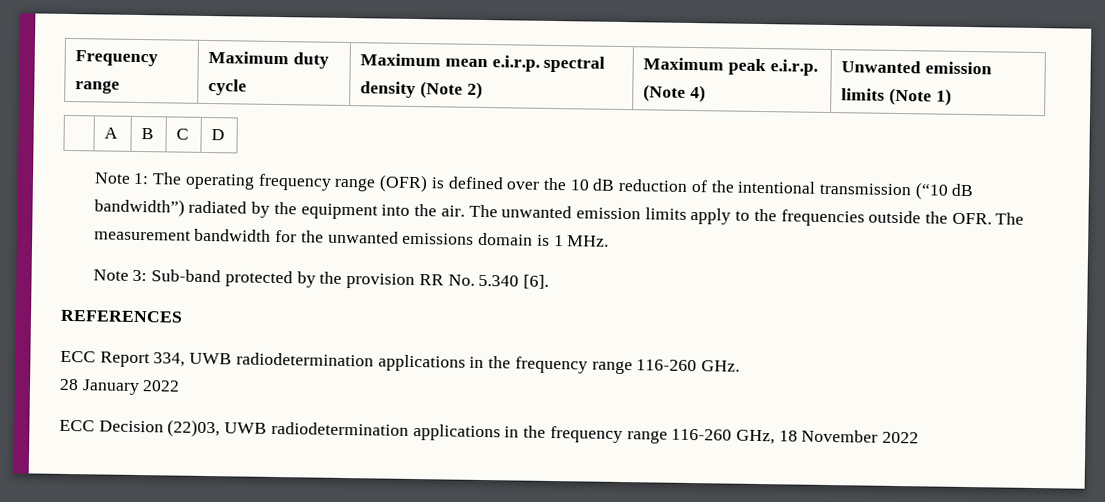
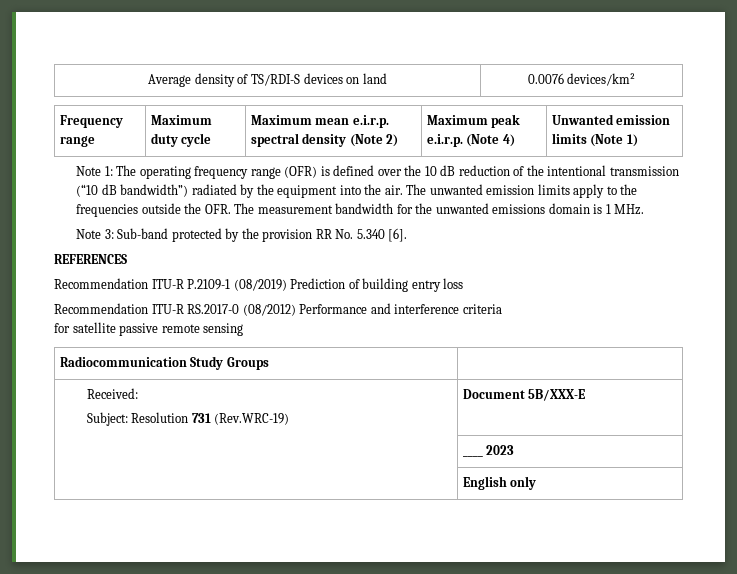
+ Average density of TS/RDI-S devices on land | 0.0076 devices/km²
- | A | B | C | D
- ECC Report 334, UWB radiodetermination applications in the frequency range 116-260 GHz.
- 28 January 2022
- ECC Decision (22)03, UWB radiodetermination applications in the frequency range 116-260 GHz, 18 November 2022
+ Recommendation ITU-R P.2109-1 (08/2019) Prediction of building entry loss
+ Recommendation ITU-R RS.2017-0 (08/2012) Performance and interference criteria
+ for satellite passive remote sensing
+ Radiocommunication Study Groups |
+ Received:
+ Subject: Resolution 731 (Rev.WRC-19) | Document 5B/XXX-E
+ | ____ 2023
+ | English only

